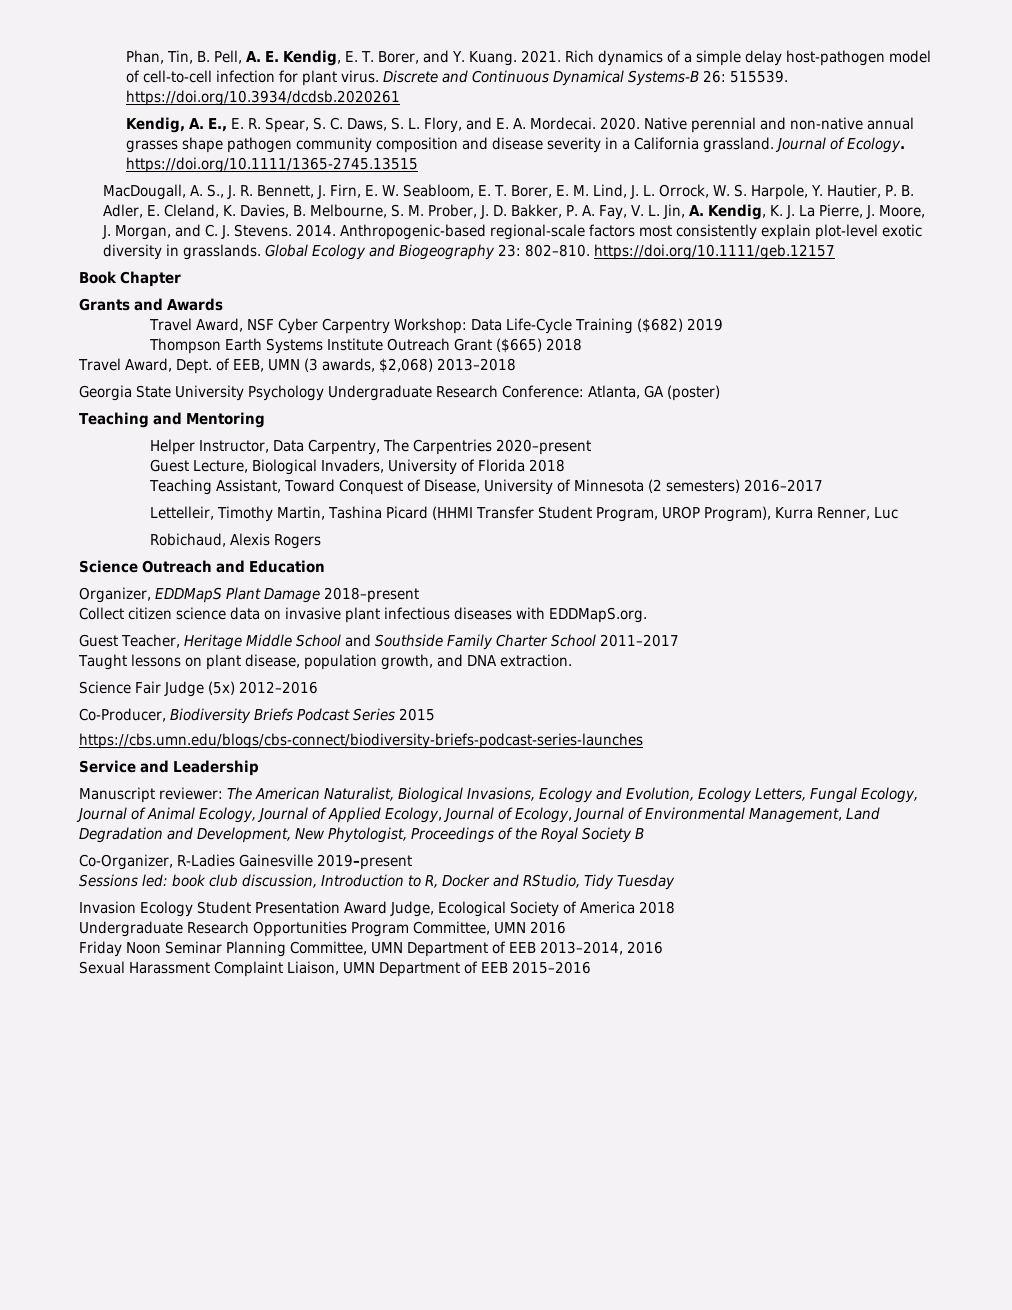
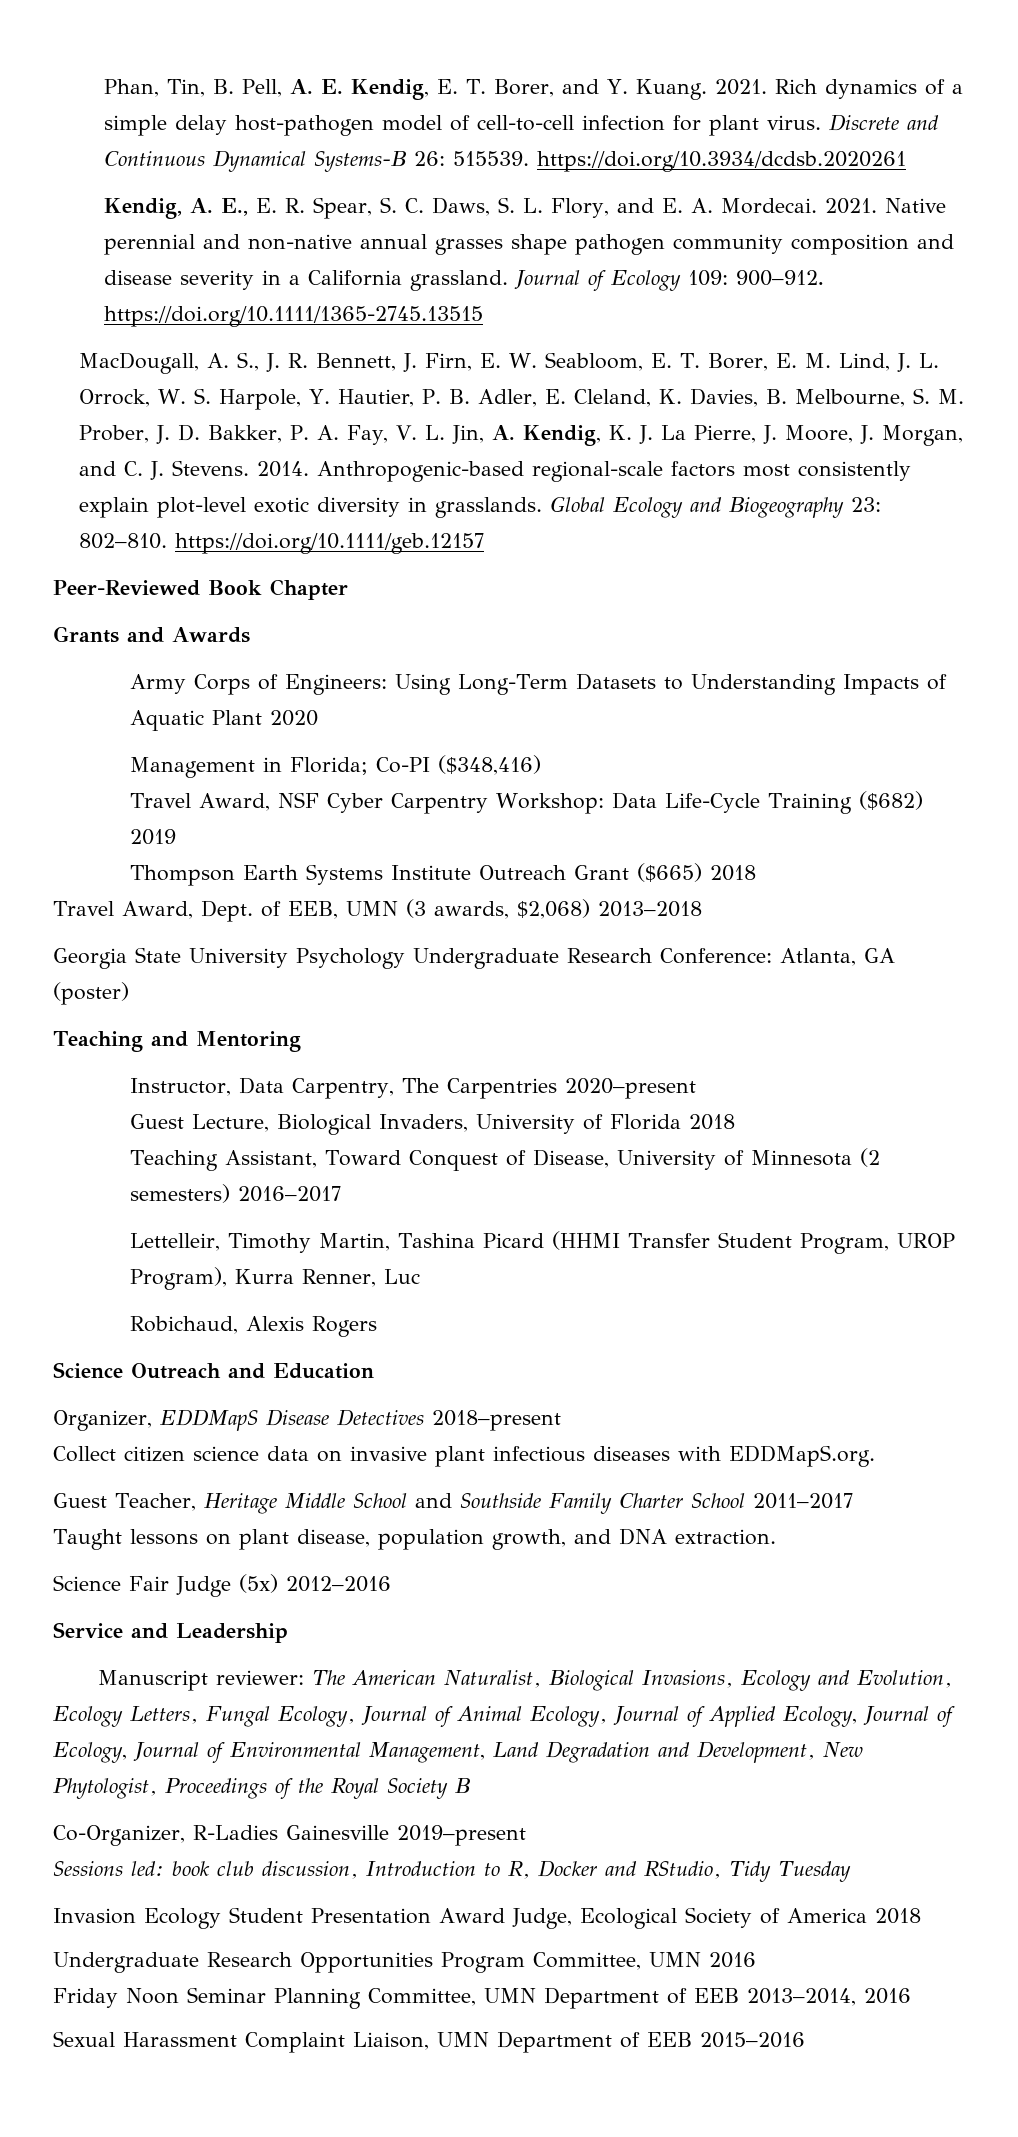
- Kendig, A. E., E. R. Spear, S. C. Daws, S. L. Flory, and E. A. Mordecai. 2020.
+ Kendig, A. E., E. R. Spear, S. C. Daws, S. L. Flory, and E. A. Mordecai. 2021.
- Journal of Ecology. https://doi.org/10.1111/1365-2745.13515
+ Journal of Ecology 109: 900–912. https://doi.org/10.1111/1365-2745.13515
- Book Chapter
+ Peer-Reviewed Book Chapter
+ Army Corps of Engineers: Using Long-Term Datasets to Understanding Impacts of Aquatic Plant 2020
+ Management in Florida; Co-PI ($348,416)
- Helper Instructor, Data Carpentry, The Carpentries 2020–present
+ Instructor, Data Carpentry, The Carpentries 2020–present
- Organizer, EDDMapS Plant Damage 2018–present
+ Organizer, EDDMapS Disease Detectives 2018–present
- Co-Producer, Biodiversity Briefs Podcast Series 2015
- https://cbs.umn.edu/blogs/cbs-connect/biodiversity-briefs-podcast-series-launches

